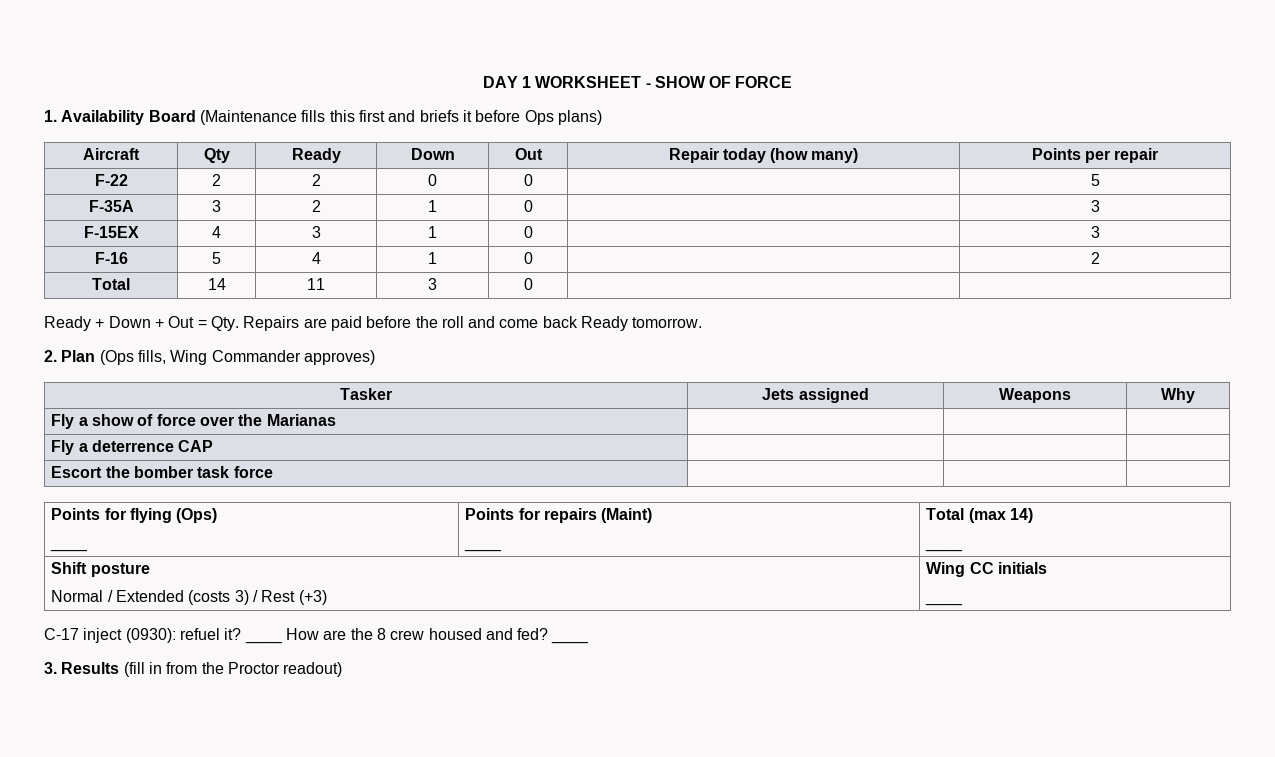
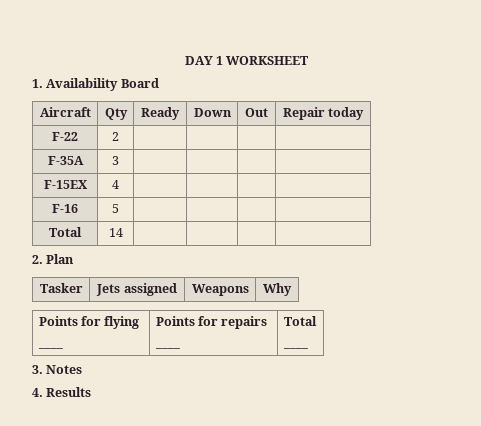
- DAY 1 WORKSHEET - SHOW OF FORCE
+ DAY 1 WORKSHEET
- 1. Availability Board (Maintenance fills this first and briefs it before Ops plans)
+ 1. Availability Board
- Aircraft | Qty | Ready | Down | Out | Repair today (how many) | Points per repair
- F-22 | 2 | 2 | 0 | 0 | | 5
- F-35A | 3 | 2 | 1 | 0 | | 3
- F-15EX | 4 | 3 | 1 | 0 | | 3
- F-16 | 5 | 4 | 1 | 0 | | 2
- Total | 14 | 11 | 3 | 0 | |
- Ready + Down + Out = Qty. Repairs are paid before the roll and come back Ready tomorrow.
- 2. Plan (Ops fills, Wing Commander approves)
+ Aircraft | Qty | Ready | Down | Out | Repair today
+ F-22 | 2 | | | |
+ F-35A | 3 | | | |
+ F-15EX | 4 | | | |
+ F-16 | 5 | | | |
+ Total | 14 | | | |
+ 2. Plan
- Fly a show of force over the Marianas | | |
- Fly a deterrence CAP | | |
- Escort the bomber task force | | |
- Points for flying (Ops)
- ____ | Points for repairs (Maint)
- ____ | Total (max 14)
+ Points for flying
+ ____ | Points for repairs
+ ____ | Total
  ____
- Shift posture
- Normal / Extended (costs 3) / Rest (+3) | Wing CC initials
- ____
- C-17 inject (0930): refuel it? ____ How are the 8 crew housed and fed? ____
- 3. Results (fill in from the Proctor readout)
+ 3. Notes
+ 4. Results

